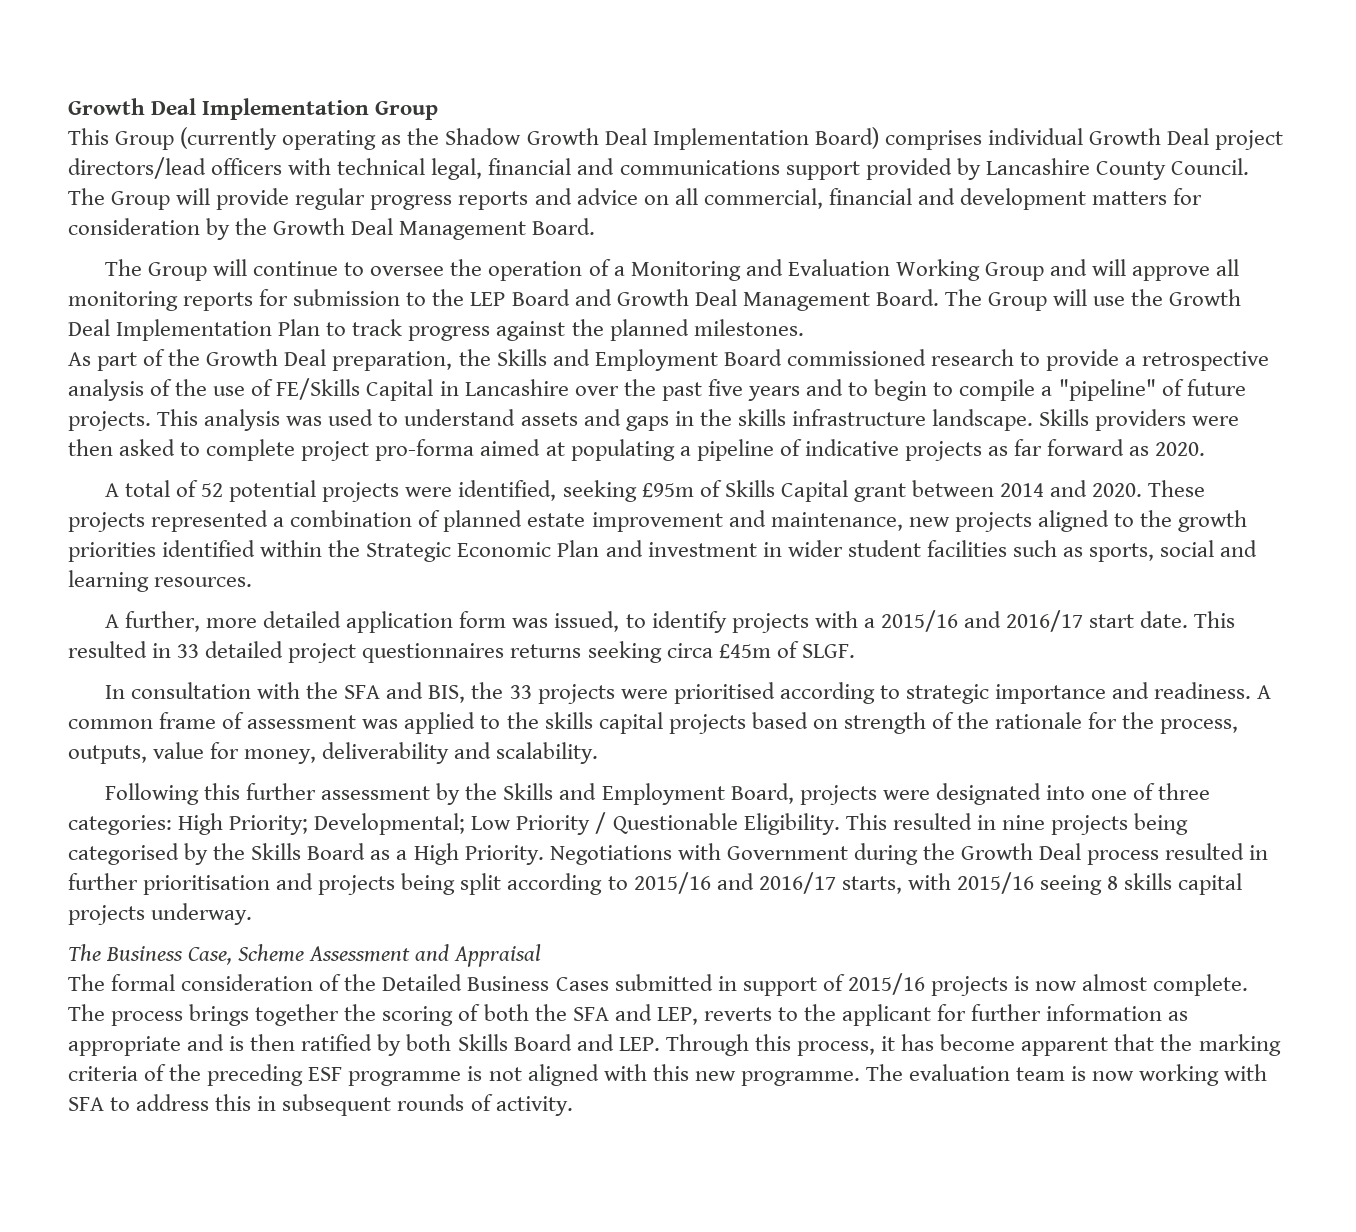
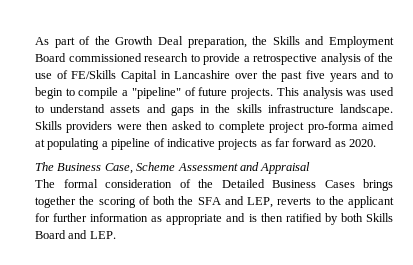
- Growth Deal Implementation Group
- This Group (currently operating as the Shadow Growth Deal Implementation Board) comprises individual Growth Deal project directors/lead officers with technical legal, financial and communications support provided by Lancashire County Council. The Group will provide regular progress reports and advice on all commercial, financial and development matters for consideration by the Growth Deal Management Board.
- The Group will continue to oversee the operation of a Monitoring and Evaluation Working Group and will approve all monitoring reports for submission to the LEP Board and Growth Deal Management Board. The Group will use the Growth Deal Implementation Plan to track progress against the planned milestones.
- A total of 52 potential projects were identified, seeking £95m of Skills Capital grant between 2014 and 2020. These projects represented a combination of planned estate improvement and maintenance, new projects aligned to the growth priorities identified within the Strategic Economic Plan and investment in wider student facilities such as sports, social and learning resources.
- A further, more detailed application form was issued, to identify projects with a 2015/16 and 2016/17 start date. This resulted in 33 detailed project questionnaires returns seeking circa £45m of SLGF.
- In consultation with the SFA and BIS, the 33 projects were prioritised according to strategic importance and readiness. A common frame of assessment was applied to the skills capital projects based on strength of the rationale for the process, outputs, value for money, deliverability and scalability.
- Following this further assessment by the Skills and Employment Board, projects were designated into one of three categories: High Priority; Developmental; Low Priority / Questionable Eligibility. This resulted in nine projects being categorised by the Skills Board as a High Priority. Negotiations with Government during the Growth Deal process resulted in further prioritisation and projects being split according to 2015/16 and 2016/17 starts, with 2015/16 seeing 8 skills capital projects underway.
- The formal consideration of the Detailed Business Cases submitted in support of 2015/16 projects is now almost complete. The process brings together the scoring of both the SFA and LEP, reverts to the applicant for further information as appropriate and is then ratified by both Skills Board and LEP. Through this process, it has become apparent that the marking criteria of the preceding ESF programme is not aligned with this new programme. The evaluation team is now working with SFA to address this in subsequent rounds of activity.
+ The formal consideration of the Detailed Business Cases brings together the scoring of both the SFA and LEP, reverts to the applicant for further information as appropriate and is then ratified by both Skills Board and LEP.

